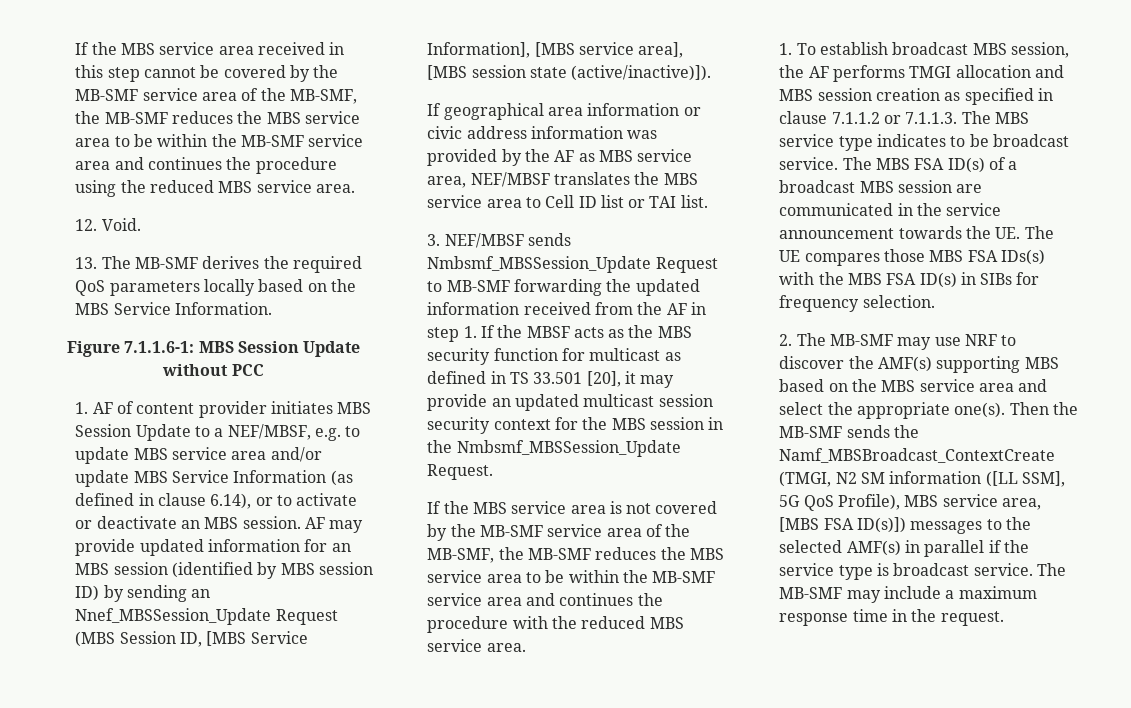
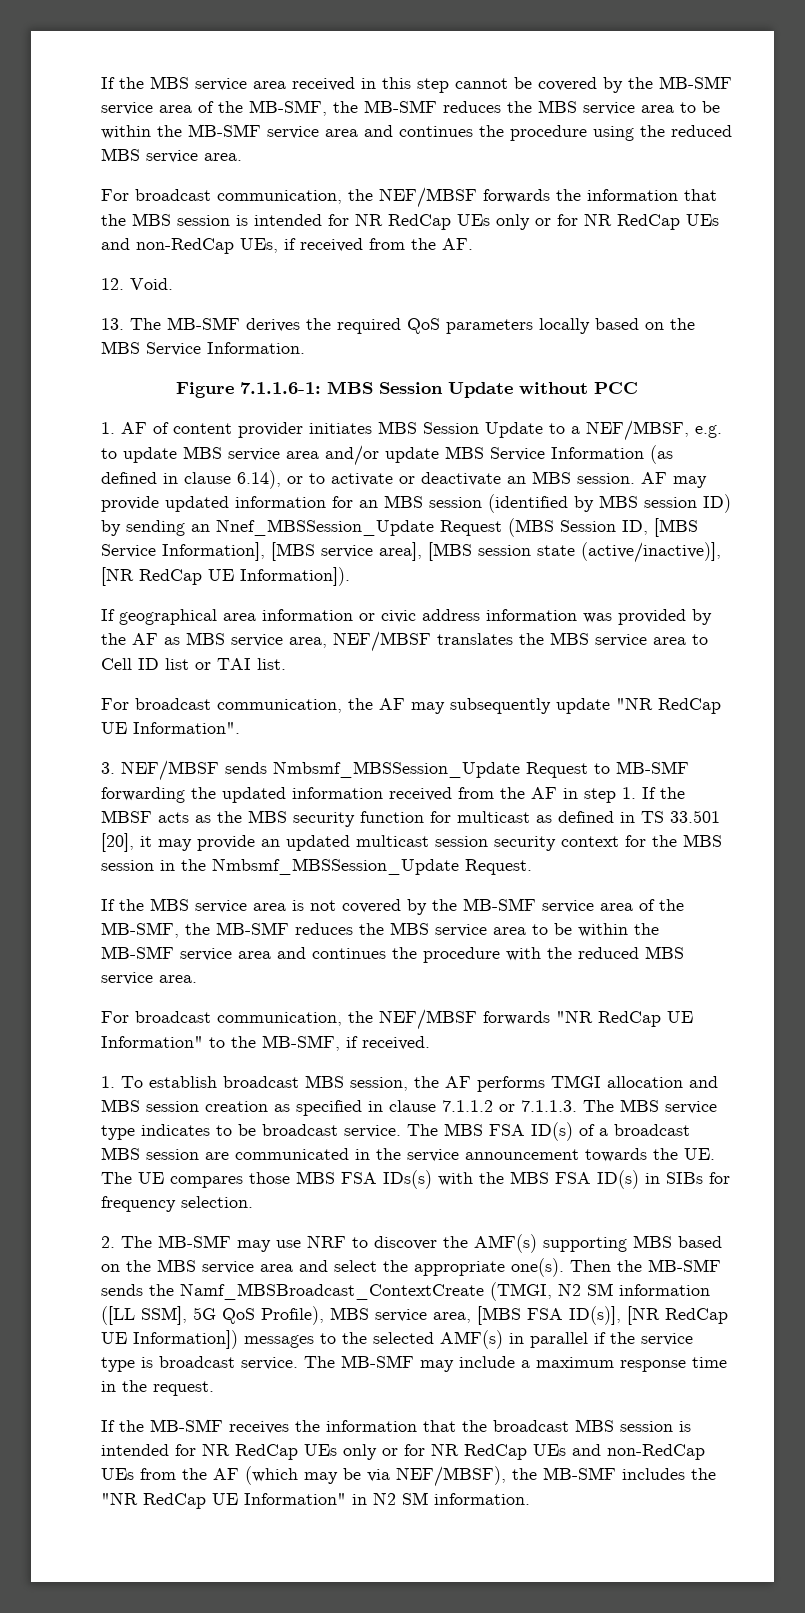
+ For broadcast communication, the NEF/MBSF forwards the information that the MBS session is intended for NR RedCap UEs only or for NR RedCap UEs and non-RedCap UEs, if received from the AF.
- AF may provide updated information for an MBS session (identified by MBS session ID) by sending an Nnef_MBSSession_Update Request (MBS Session ID, [MBS Service Information], [MBS service area], [MBS session state (active/inactive)]).
+ AF may provide updated information for an MBS session (identified by MBS session ID) by sending an Nnef_MBSSession_Update Request (MBS Session ID, [MBS Service Information], [MBS service area], [MBS session state (active/inactive)], [NR RedCap UE Information]).
+ For broadcast communication, the AF may subsequently update "NR RedCap UE Information".
+ For broadcast communication, the NEF/MBSF forwards "NR RedCap UE Information" to the MB-SMF, if received.
- Then the MB-SMF sends the Namf_MBSBroadcast_ContextCreate (TMGI, N2 SM information ([LL SSM], 5G QoS Profile), MBS service area, [MBS FSA ID(s)]) messages to the selected AMF(s) in parallel if the service type is broadcast service.
+ Then the MB-SMF sends the Namf_MBSBroadcast_ContextCreate (TMGI, N2 SM information ([LL SSM], 5G QoS Profile), MBS service area, [MBS FSA ID(s)], [NR RedCap UE Information]) messages to the selected AMF(s) in parallel if the service type is broadcast service.
+ If the MB-SMF receives the information that the broadcast MBS session is intended for NR RedCap UEs only or for NR RedCap UEs and non-RedCap UEs from the AF (which may be via NEF/MBSF), the MB-SMF includes the "NR RedCap UE Information" in N2 SM information.

